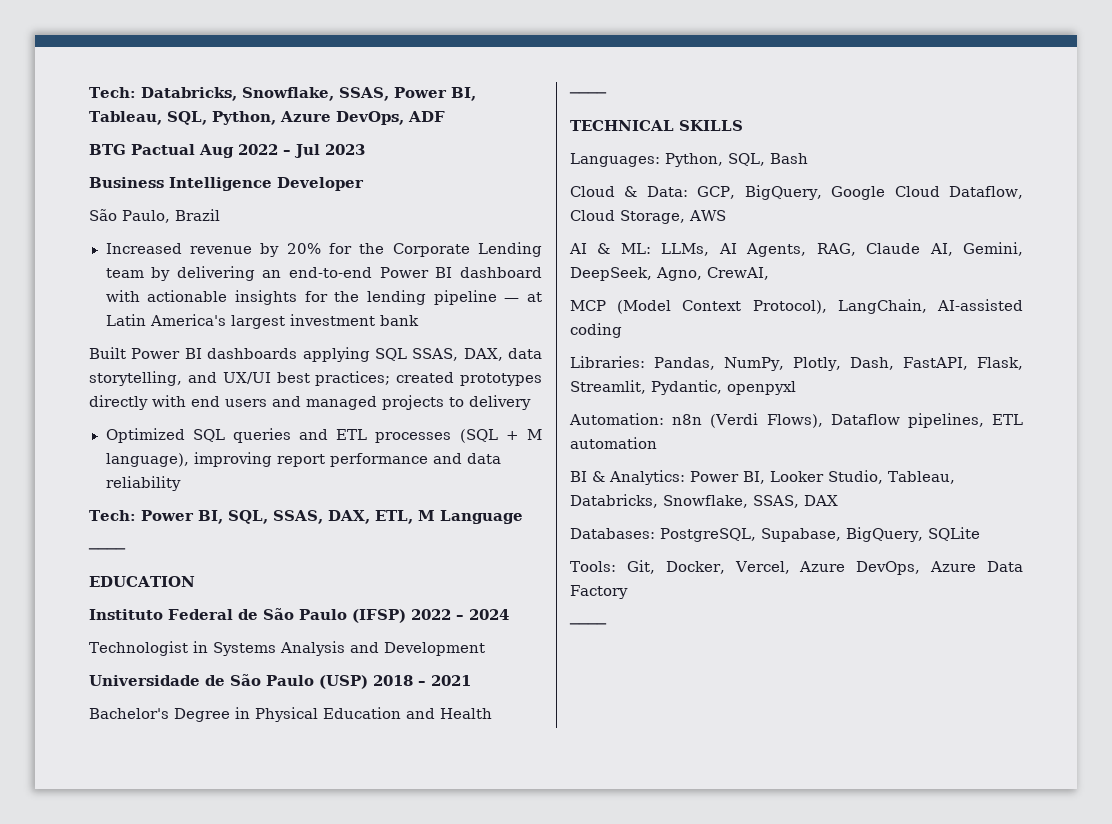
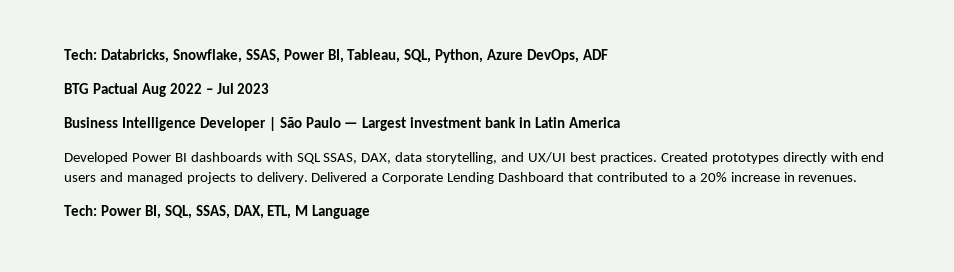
- Business Intelligence Developer
- São Paulo, Brazil
- Increased revenue by 20% for the Corporate Lending team by delivering an end-to-end Power BI dashboard with actionable insights for the lending pipeline — at Latin America's largest investment bank
- Built Power BI dashboards applying SQL SSAS, DAX, data storytelling, and UX/UI best practices; created prototypes directly with end users and managed projects to delivery
- Optimized SQL queries and ETL processes (SQL + M language), improving report performance and data reliability
+ Business Intelligence Developer | São Paulo — Largest investment bank in Latin America
+ Developed Power BI dashboards with SQL SSAS, DAX, data storytelling, and UX/UI best practices. Created prototypes directly with end users and managed projects to delivery. Delivered a Corporate Lending Dashboard that contributed to a 20% increase in revenues.
  Tech: Power BI, SQL, SSAS, DAX, ETL, M Language
- ────
- EDUCATION
- Instituto Federal de São Paulo (IFSP) 2022 – 2024
- Technologist in Systems Analysis and Development
- Universidade de São Paulo (USP) 2018 – 2021
- Bachelor's Degree in Physical Education and Health
- ────
- TECHNICAL SKILLS
- Languages: Python, SQL, Bash
- Cloud & Data: GCP, BigQuery, Google Cloud Dataflow, Cloud Storage, AWS
- AI & ML: LLMs, AI Agents, RAG, Claude AI, Gemini, DeepSeek, Agno, CrewAI,
- MCP (Model Context Protocol), LangChain, AI-assisted coding
- Libraries: Pandas, NumPy, Plotly, Dash, FastAPI, Flask, Streamlit, Pydantic, openpyxl
- Automation: n8n (Verdi Flows), Dataflow pipelines, ETL automation
- BI & Analytics: Power BI, Looker Studio, Tableau, Databricks, Snowflake, SSAS, DAX
- Databases: PostgreSQL, Supabase, BigQuery, SQLite
- Tools: Git, Docker, Vercel, Azure DevOps, Azure Data Factory
- ────

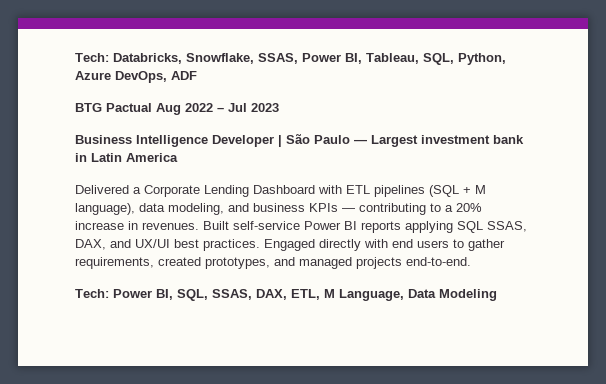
- Developed Power BI dashboards with SQL SSAS, DAX, data storytelling, and UX/UI best practices. Created prototypes directly with end users and managed projects to delivery. Delivered a Corporate Lending Dashboard that contributed to a 20% increase in revenues.
+ Delivered a Corporate Lending Dashboard with ETL pipelines (SQL + M language), data modeling, and business KPIs — contributing to a 20% increase in revenues. Built self-service Power BI reports applying SQL SSAS, DAX, and UX/UI best practices. Engaged directly with end users to gather requirements, created prototypes, and managed projects end-to-end.
- Tech: Power BI, SQL, SSAS, DAX, ETL, M Language
+ Tech: Power BI, SQL, SSAS, DAX, ETL, M Language, Data Modeling

